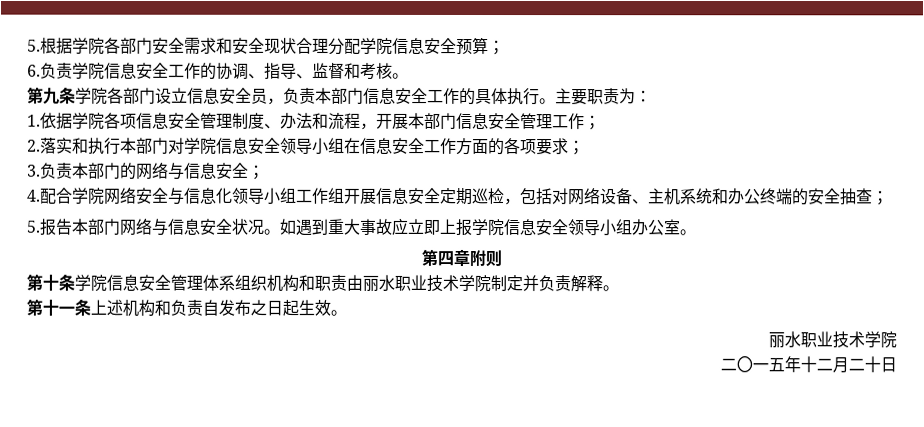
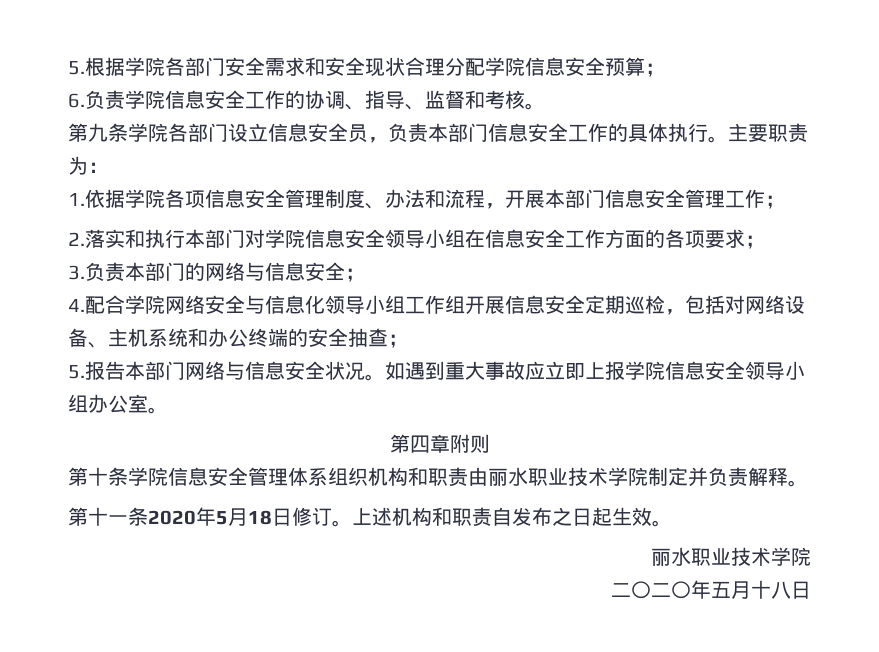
- 第十一条上述机构和负责自发布之日起生效。
+ 第十一条2020年5月18日修订。上述机构和职责自发布之日起生效。
- 二〇一五年十二月二十日
+ 二〇二〇年五月十八日

